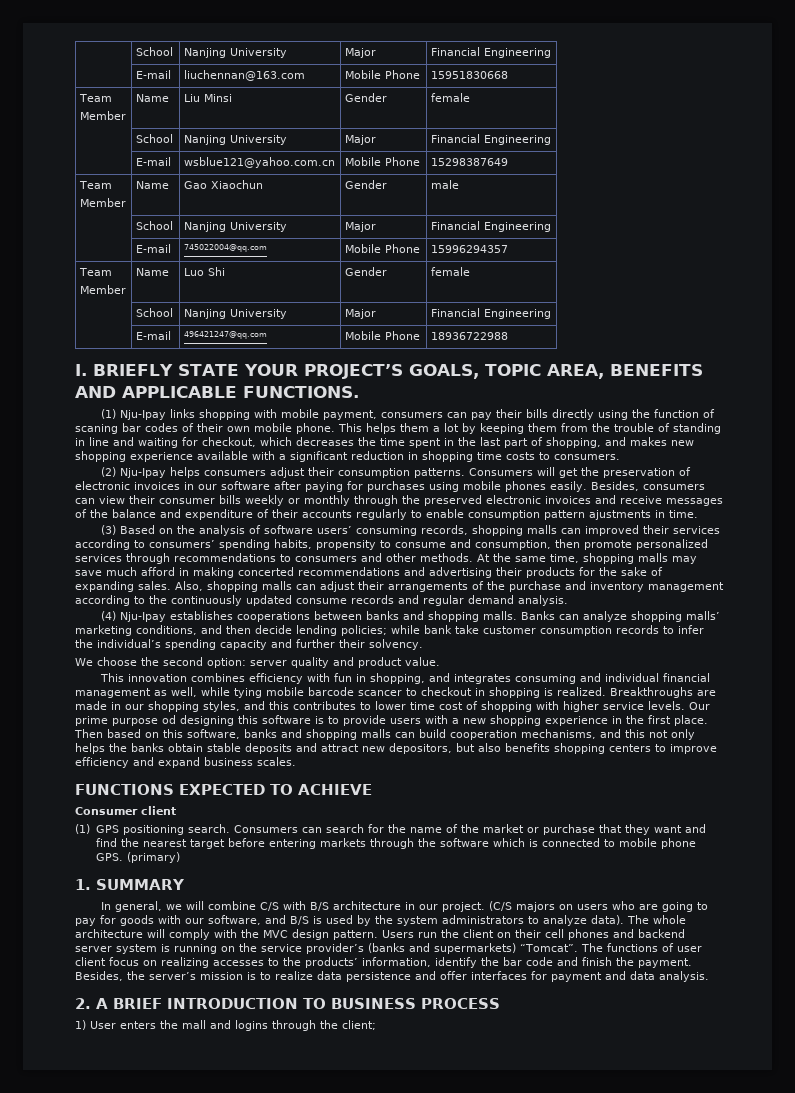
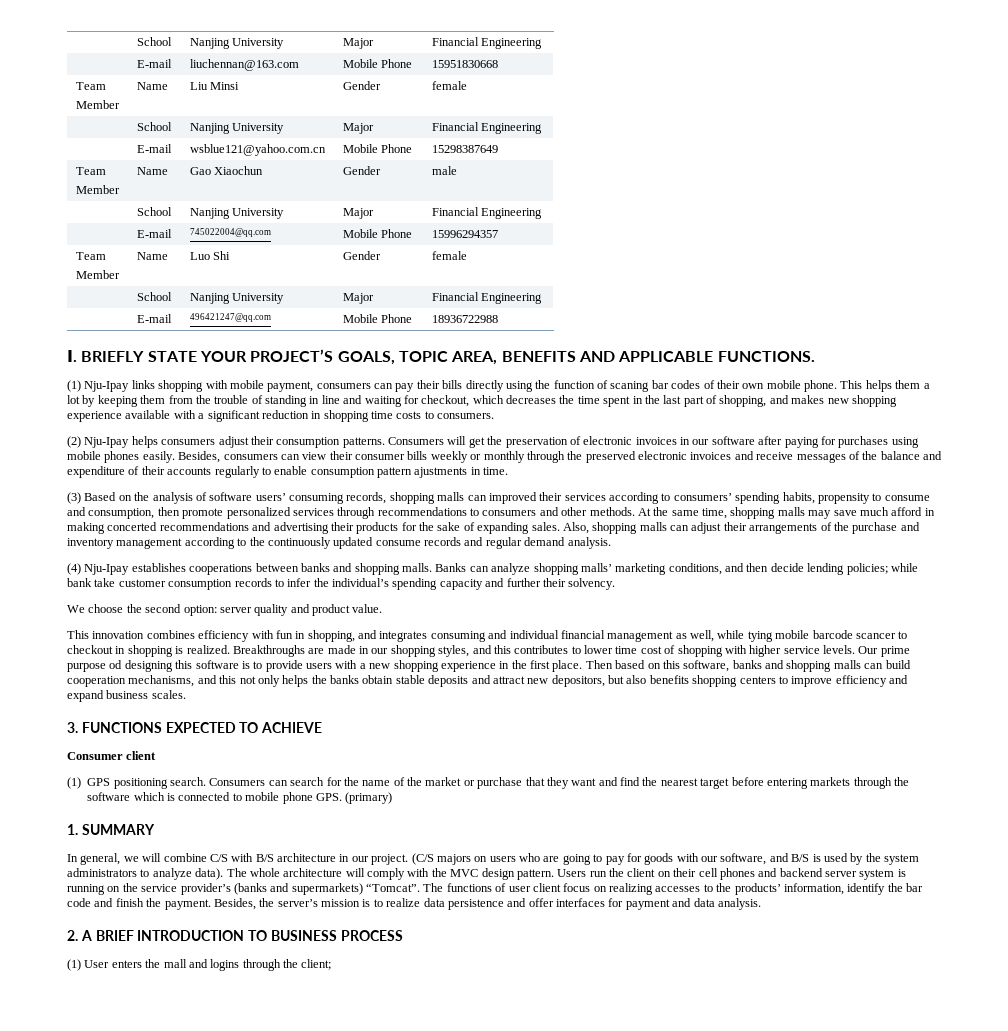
- FUNCTIONS EXPECTED TO ACHIEVE
+ 3. FUNCTIONS EXPECTED TO ACHIEVE
- 1) User enters the mall and logins through the client;
+ (1) User enters the mall and logins through the client;

